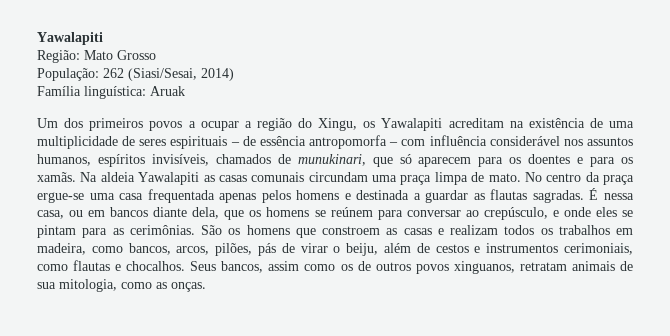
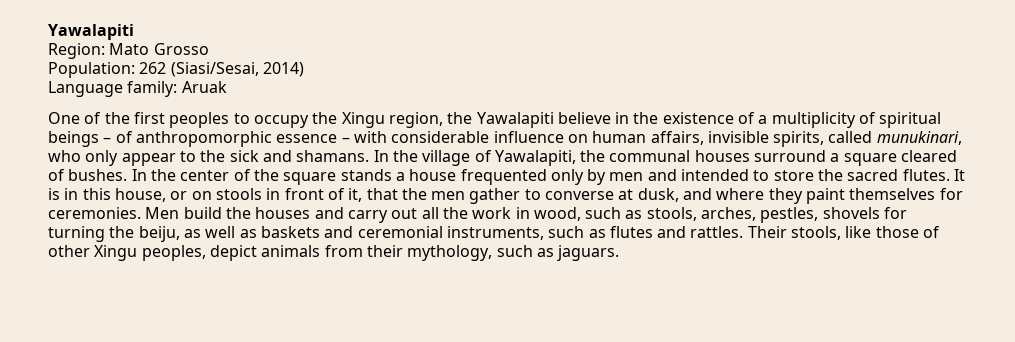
- Região: Mato Grosso
+ Region: Mato Grosso
- População: 262 (Siasi/Sesai, 2014)
+ Population: 262 (Siasi/Sesai, 2014)
- Família linguística: Aruak
+ Language family: Aruak
- Um dos primeiros povos a ocupar a região do Xingu, os Yawalapiti acreditam na existência de uma multiplicidade de seres espirituais – de essência antropomorfa – com influência considerável nos assuntos humanos, espíritos invisíveis, chamados de munukinari, que só aparecem para os doentes e para os xamãs. Na aldeia Yawalapiti as casas comunais circundam uma praça limpa de mato. No centro da praça ergue-se uma casa frequentada apenas pelos homens e destinada a guardar as flautas sagradas. É nessa casa, ou em bancos diante dela, que os homens se reúnem para conversar ao crepúsculo, e onde eles se pintam para as cerimônias. São os homens que constroem as casas e realizam todos os trabalhos em madeira, como bancos, arcos, pilões, pás de virar o beiju, além de cestos e instrumentos cerimoniais, como flautas e chocalhos. Seus bancos, assim como os de outros povos xinguanos, retratam animais de sua mitologia, como as onças.
+ One of the first peoples to occupy the Xingu region, the Yawalapiti believe in the existence of a multiplicity of spiritual beings – of anthropomorphic essence – with considerable influence on human affairs, invisible spirits, called munukinari, who only appear to the sick and shamans. In the village of Yawalapiti, the communal houses surround a square cleared of bushes. In the center of the square stands a house frequented only by men and intended to store the sacred flutes. It is in this house, or on stools in front of it, that the men gather to converse at dusk, and where they paint themselves for ceremonies. Men build the houses and carry out all the work in wood, such as stools, arches, pestles, shovels for turning the beiju, as well as baskets and ceremonial instruments, such as flutes and rattles. Their stools, like those of other Xingu peoples, depict animals from their mythology, such as jaguars.

